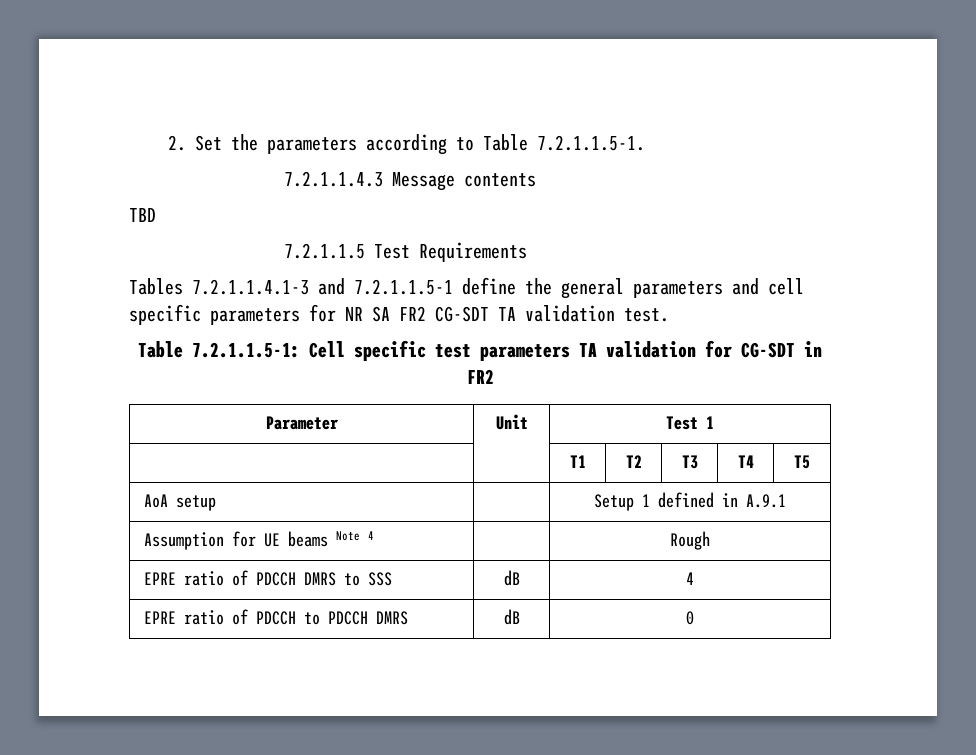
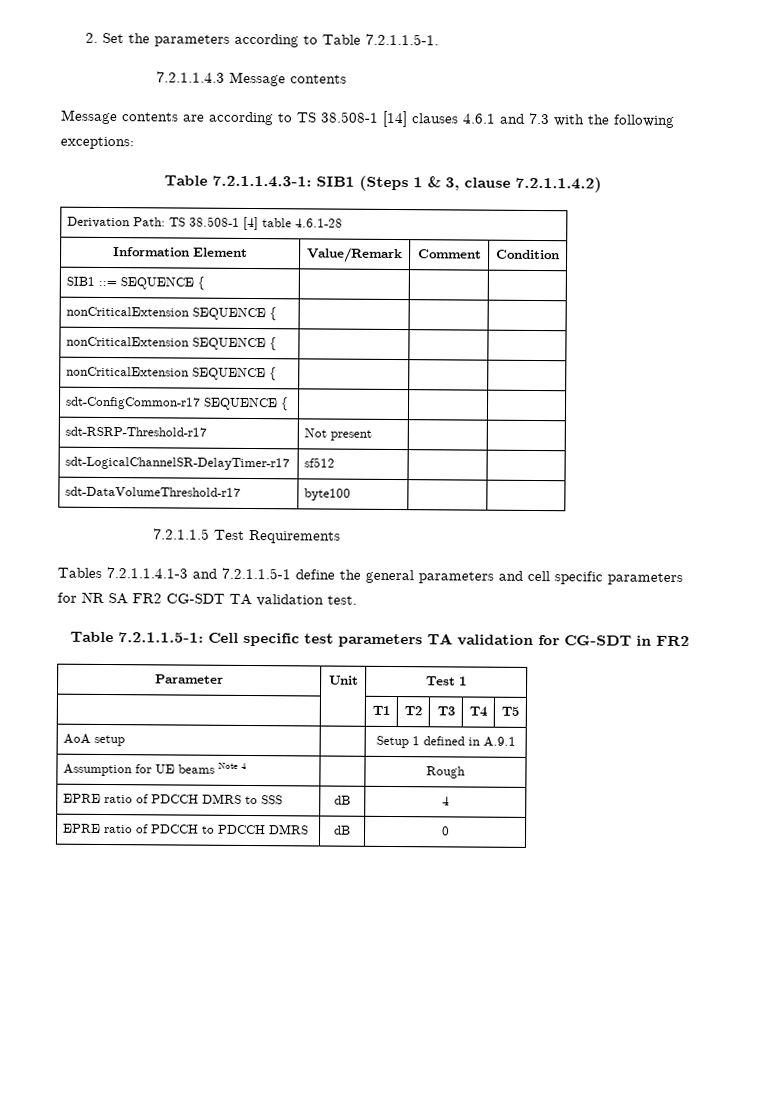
- TBD
+ Message contents are according to TS 38.508-1 [14] clauses 4.6.1 and 7.3 with the following exceptions:
+ Table 7.2.1.1.4.3-1: SIB1 (Steps 1 & 3, clause 7.2.1.1.4.2)
+ Derivation Path: TS 38.508-1 [4] table 4.6.1-28
+ Information Element | Value/Remark | Comment | Condition
+ SIB1 ::= SEQUENCE { | | |
+ nonCriticalExtension SEQUENCE { | | |
+ nonCriticalExtension SEQUENCE { | | |
+ nonCriticalExtension SEQUENCE { | | |
+ sdt-ConfigCommon-r17 SEQUENCE { | | |
+ sdt-RSRP-Threshold-r17 | Not present | |
+ sdt-LogicalChannelSR-DelayTimer-r17 | sf512 | |
+ sdt-DataVolumeThreshold-r17 | byte100 | |

